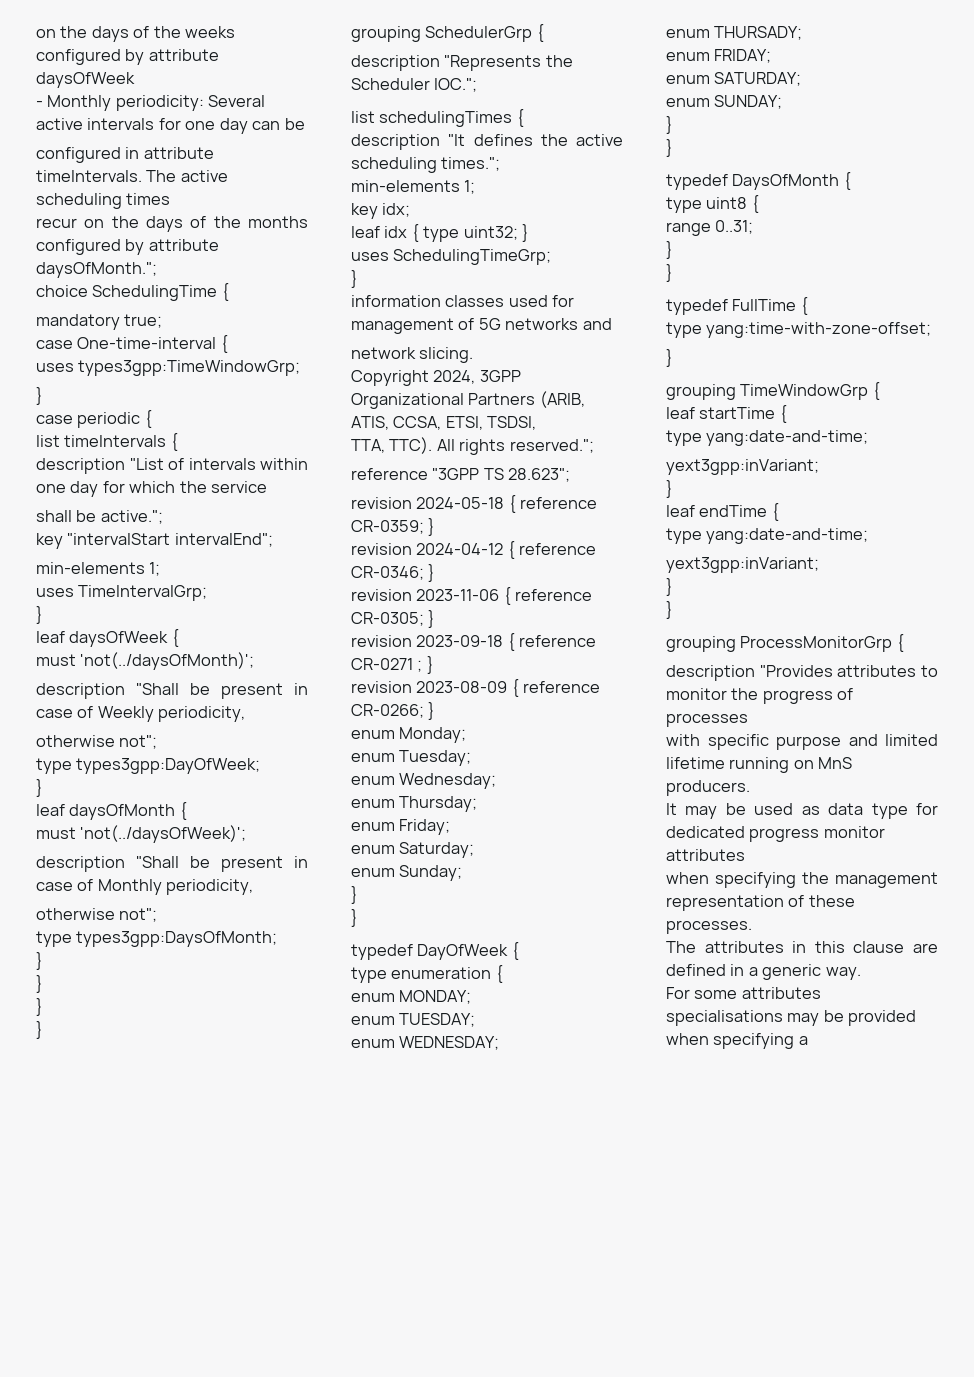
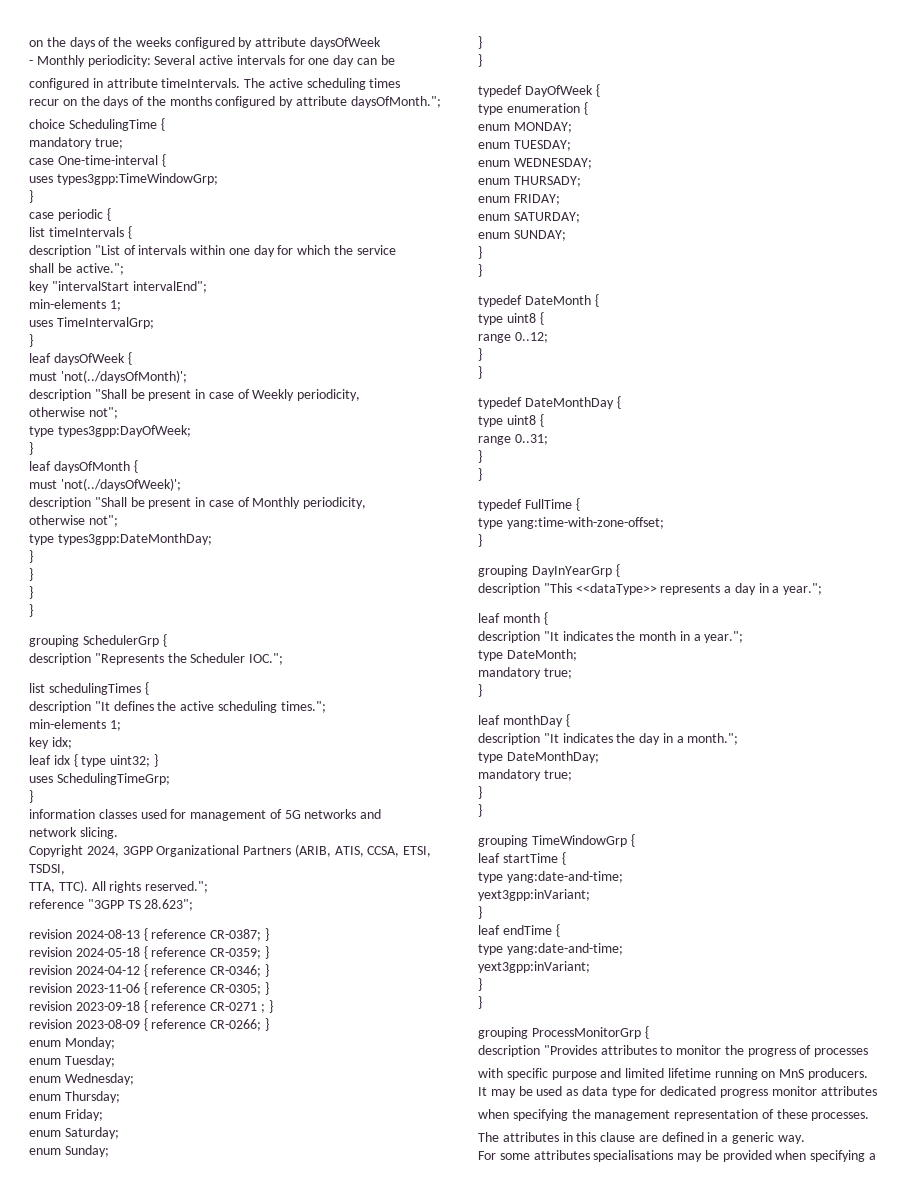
- type types3gpp:DaysOfMonth;
+ type types3gpp:DateMonthDay;
+ revision 2024-08-13 { reference CR-0387; }
- typedef DaysOfMonth {
+ typedef DateMonth {
+ type uint8 {
+ range 0..12;
+ }
+ }
+ typedef DateMonthDay {
+ grouping DayInYearGrp {
+ description "This <<dataType>> represents a day in a year.";
+ leaf month {
+ description "It indicates the month in a year.";
+ type DateMonth;
+ mandatory true;
+ }
+ leaf monthDay {
+ description "It indicates the day in a month.";
+ type DateMonthDay;
+ mandatory true;
+ }
+ }

